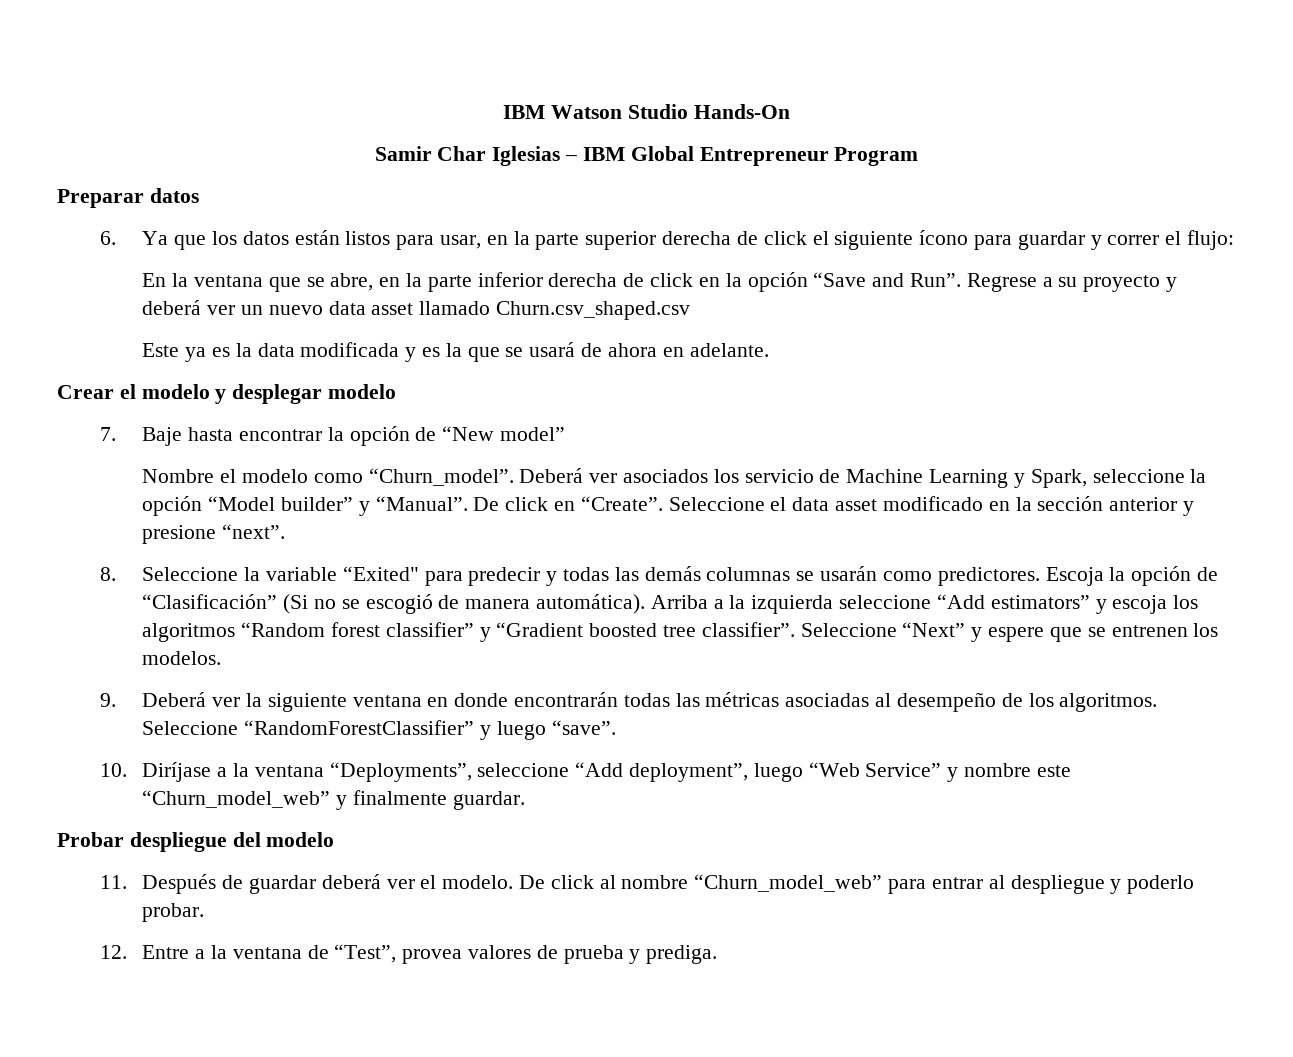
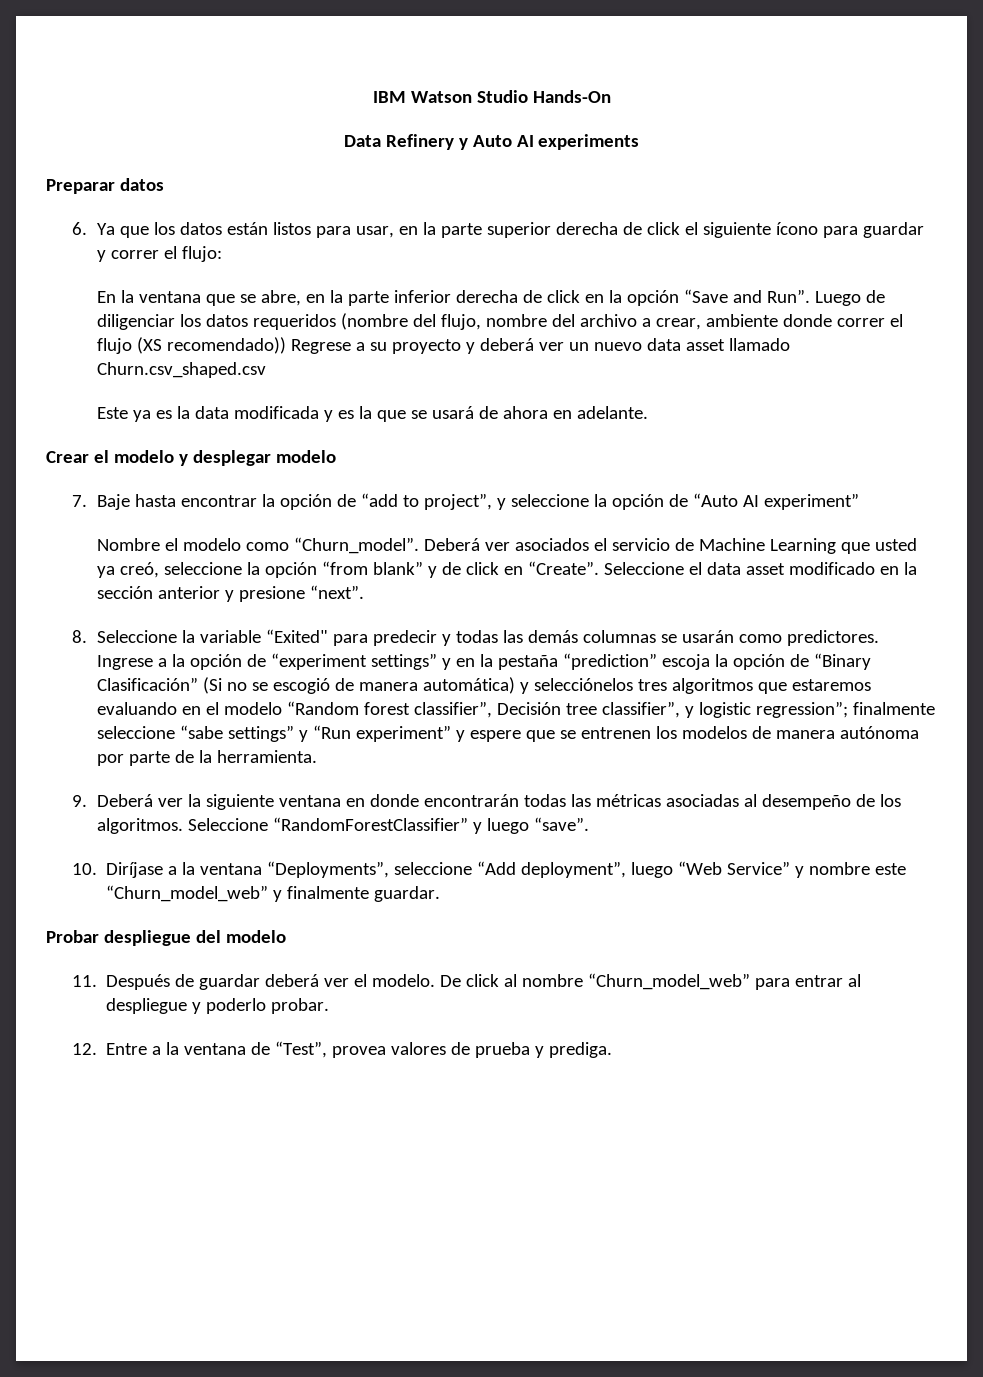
- Samir Char Iglesias – IBM Global Entrepreneur Program
+ Data Refinery y Auto AI experiments
- Regrese a su proyecto y deberá ver un nuevo data asset llamado Churn.csv_shaped.csv
+ Luego de diligenciar los datos requeridos (nombre del flujo, nombre del archivo a crear, ambiente donde correr el flujo (XS recomendado)) Regrese a su proyecto y deberá ver un nuevo data asset llamado Churn.csv_shaped.csv
- 7. Baje hasta encontrar la opción de “New model”
+ 7. Baje hasta encontrar la opción de “add to project”, y seleccione la opción de “Auto AI experiment”
- Deberá ver asociados los servicio de Machine Learning y Spark, seleccione la opción “Model builder” y “Manual”. De click en “Create”.
+ Deberá ver asociados el servicio de Machine Learning que usted ya creó, seleccione la opción “from blank” y de click en “Create”.
- Escoja la opción de “Clasificación” (Si no se escogió de manera automática). Arriba a la izquierda seleccione “Add estimators” y escoja los algoritmos “Random forest classifier” y “Gradient boosted tree classifier”. Seleccione “Next” y espere que se entrenen los modelos.
+ Ingrese a la opción de “experiment settings” y en la pestaña “prediction” escoja la opción de “Binary Clasificación” (Si no se escogió de manera automática) y selecciónelos tres algoritmos que estaremos evaluando en el modelo “Random forest classifier”, Decisión tree classifier”, y logistic regression”; finalmente seleccione “sabe settings” y “Run experiment” y espere que se entrenen los modelos de manera autónoma por parte de la herramienta.

